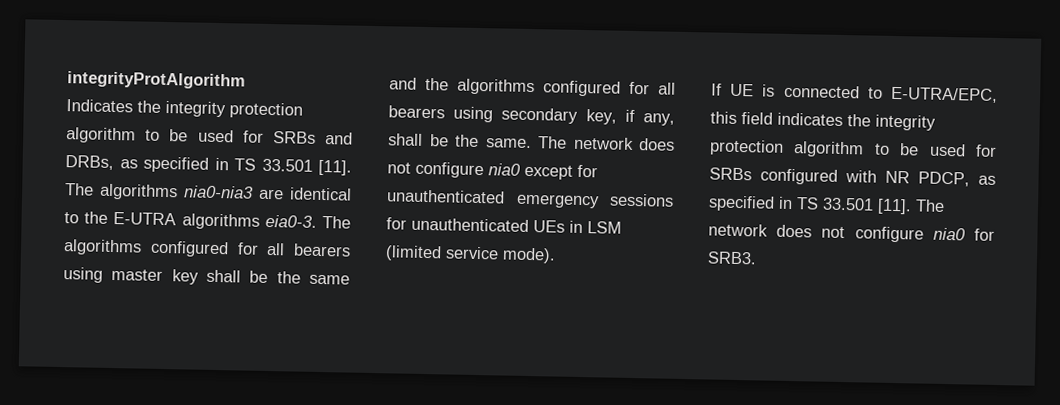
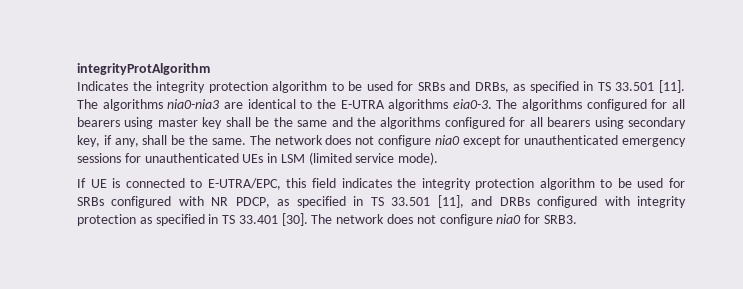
- If UE is connected to E-UTRA/EPC, this field indicates the integrity protection algorithm to be used for SRBs configured with NR PDCP, as specified in TS 33.501 [11].
+ If UE is connected to E-UTRA/EPC, this field indicates the integrity protection algorithm to be used for SRBs configured with NR PDCP, as specified in TS 33.501 [11], and DRBs configured with integrity protection as specified in TS 33.401 [30].

